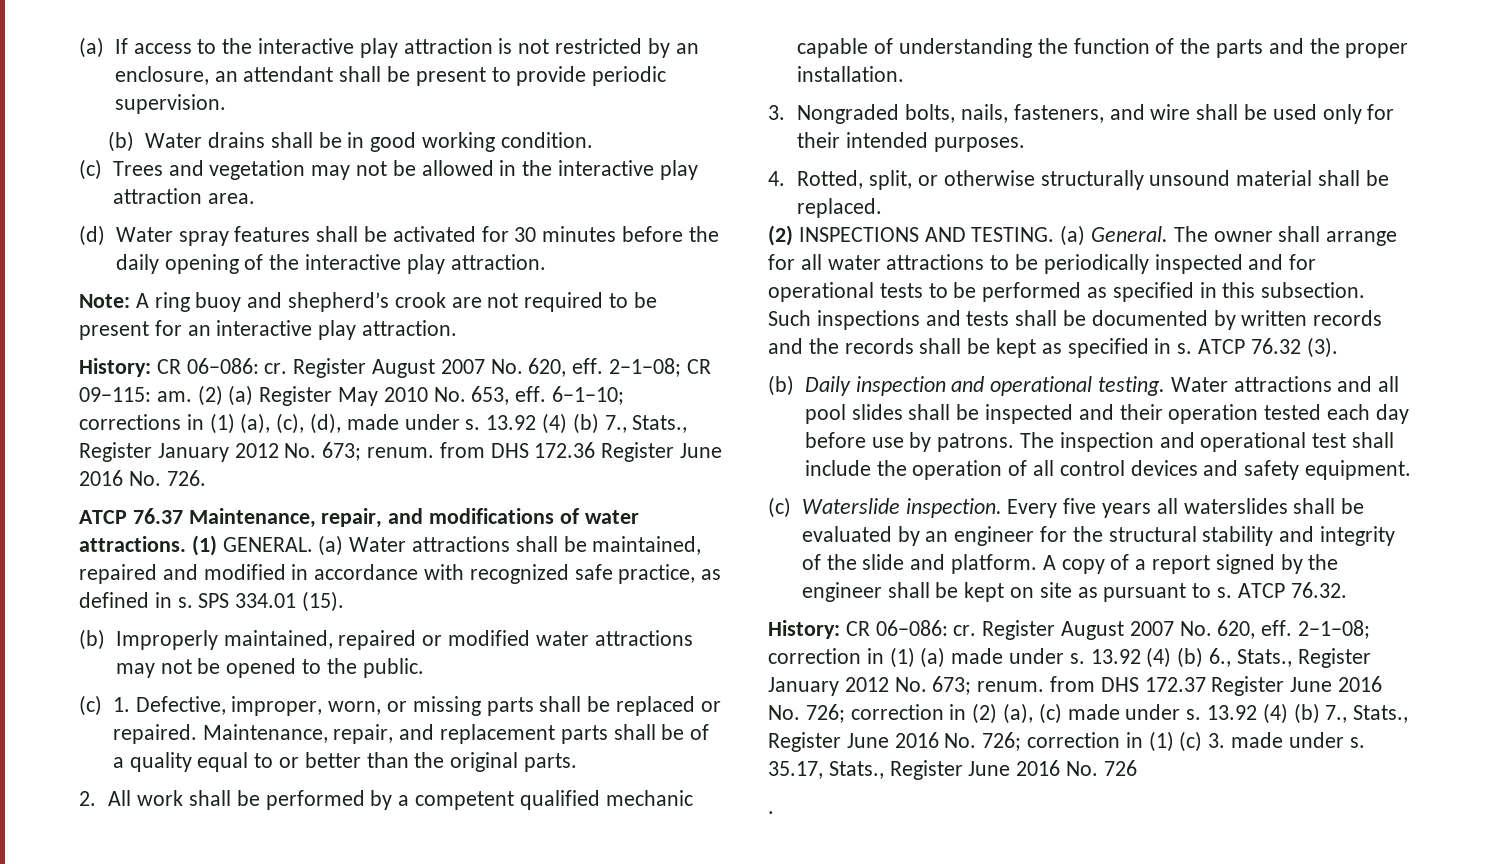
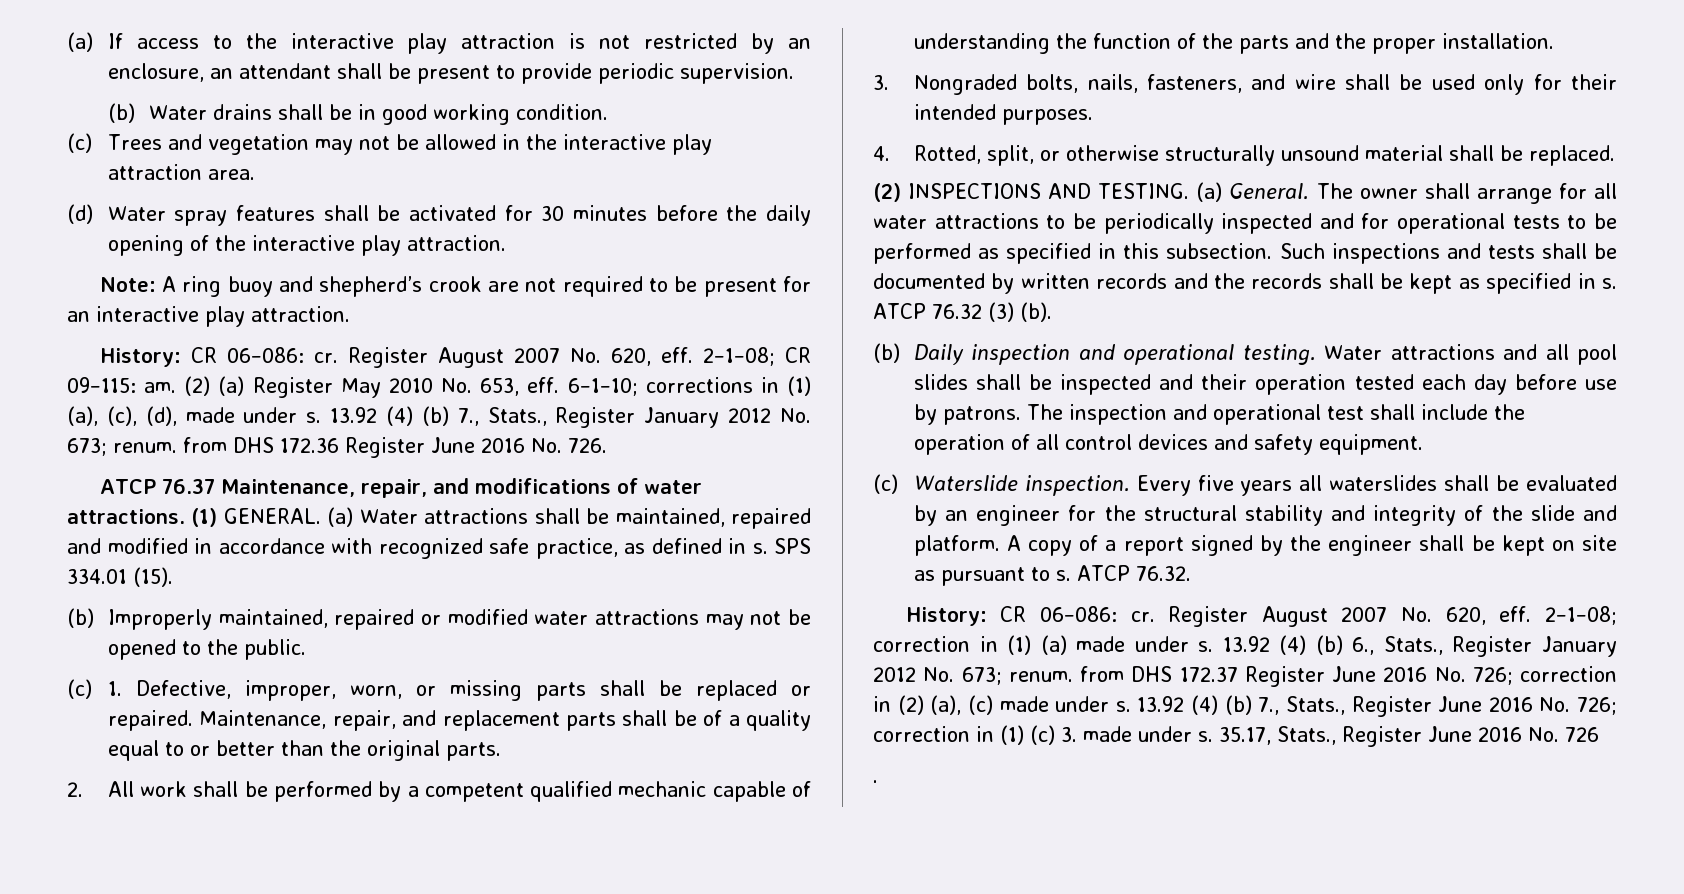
- ATCP 76.32 (3).
+ ATCP 76.32 (3) (b).

